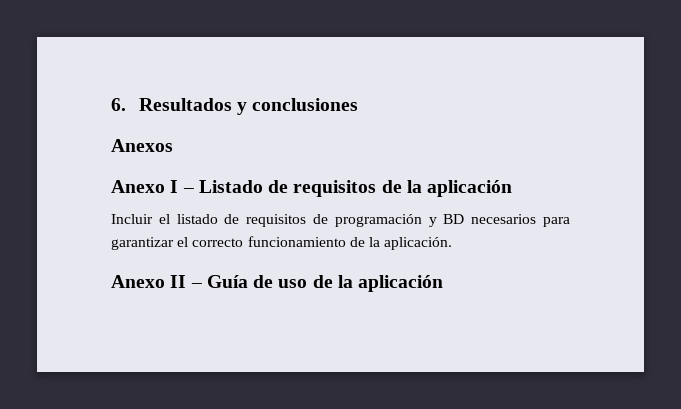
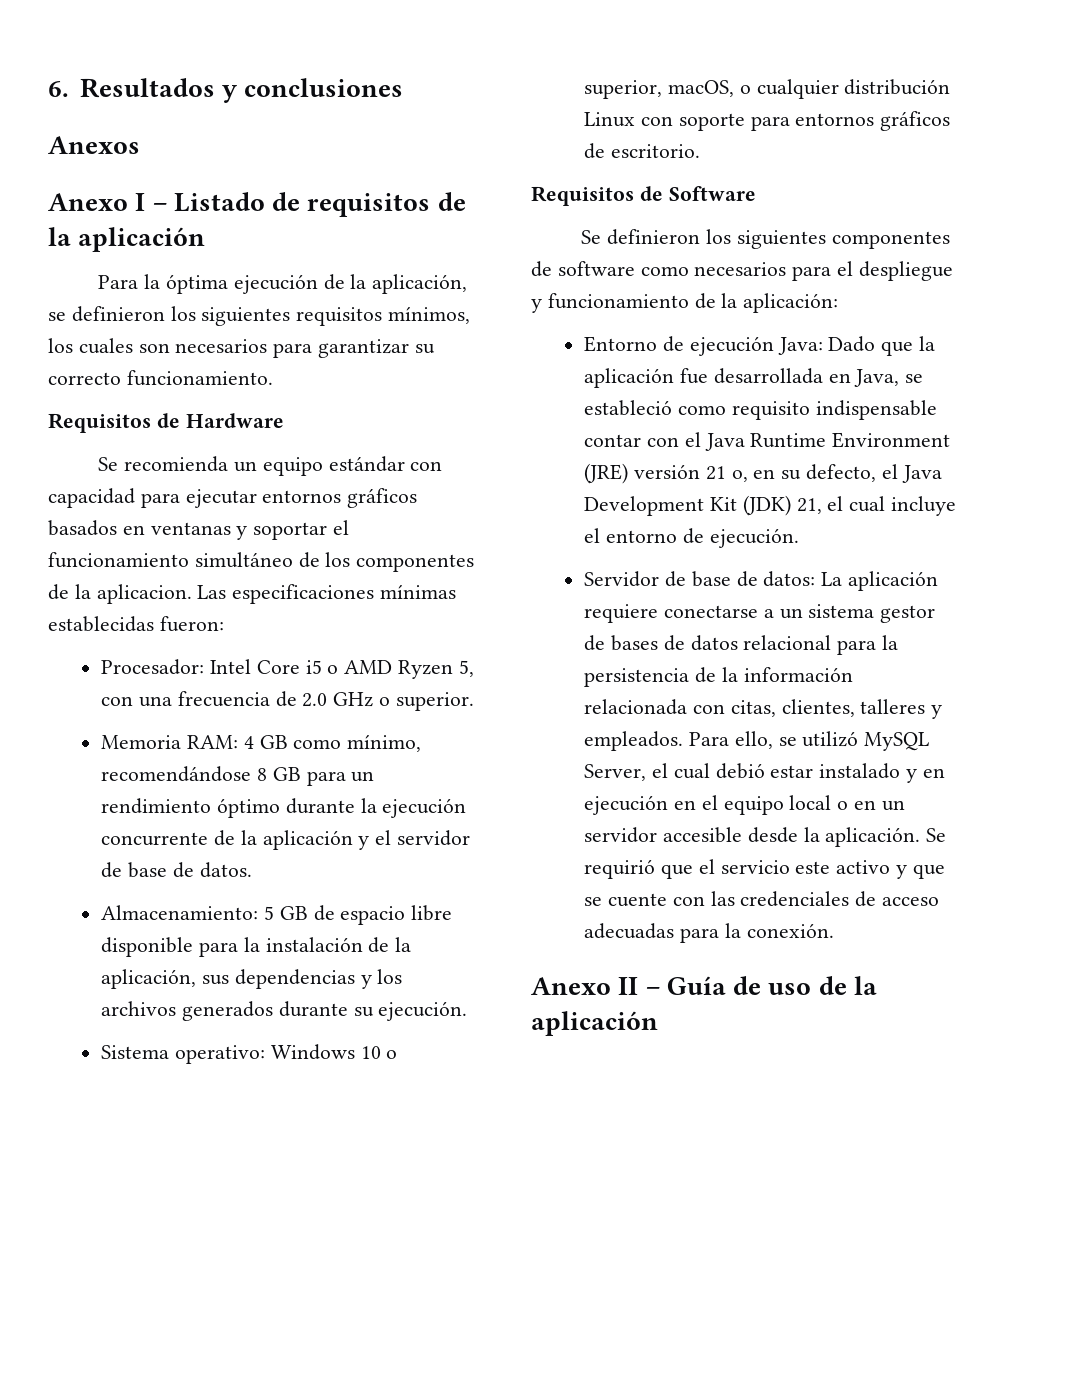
- Incluir el listado de requisitos de programación y BD necesarios para garantizar el correcto funcionamiento de la aplicación.
+ Para la óptima ejecución de la aplicación, se definieron los siguientes requisitos mínimos, los cuales son necesarios para garantizar su correcto funcionamiento.
+ Requisitos de Hardware
+ Se recomienda un equipo estándar con capacidad para ejecutar entornos gráficos basados en ventanas y soportar el funcionamiento simultáneo de los componentes de la aplicacion. Las especificaciones mínimas establecidas fueron:
+ Procesador: Intel Core i5 o AMD Ryzen 5, con una frecuencia de 2.0 GHz o superior.
+ Memoria RAM: 4 GB como mínimo, recomendándose 8 GB para un rendimiento óptimo durante la ejecución concurrente de la aplicación y el servidor de base de datos.
+ Almacenamiento: 5 GB de espacio libre disponible para la instalación de la aplicación, sus dependencias y los archivos generados durante su ejecución.
+ Sistema operativo: Windows 10 o superior, macOS, o cualquier distribución Linux con soporte para entornos gráficos de escritorio.
+ Requisitos de Software
+ Se definieron los siguientes componentes de software como necesarios para el despliegue y funcionamiento de la aplicación:
+ Entorno de ejecución Java: Dado que la aplicación fue desarrollada en Java, se estableció como requisito indispensable contar con el Java Runtime Environment (JRE) versión 21 o, en su defecto, el Java Development Kit (JDK) 21, el cual incluye el entorno de ejecución.
+ Servidor de base de datos: La aplicación requiere conectarse a un sistema gestor de bases de datos relacional para la persistencia de la información relacionada con citas, clientes, talleres y empleados. Para ello, se utilizó MySQL Server, el cual debió estar instalado y en ejecución en el equipo local o en un servidor accesible desde la aplicación. Se requirió que el servicio este activo y que se cuente con las credenciales de acceso adecuadas para la conexión.

